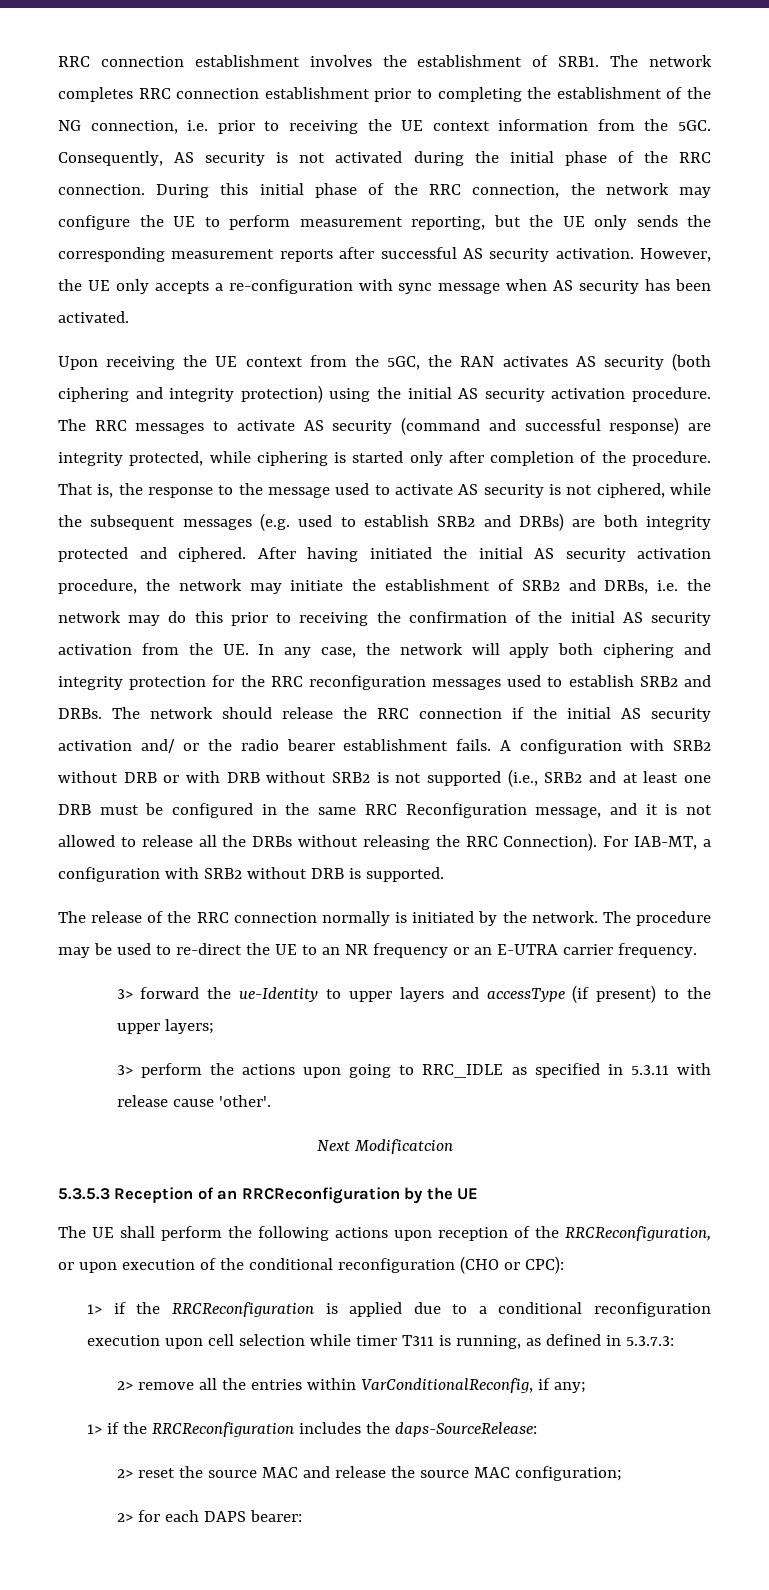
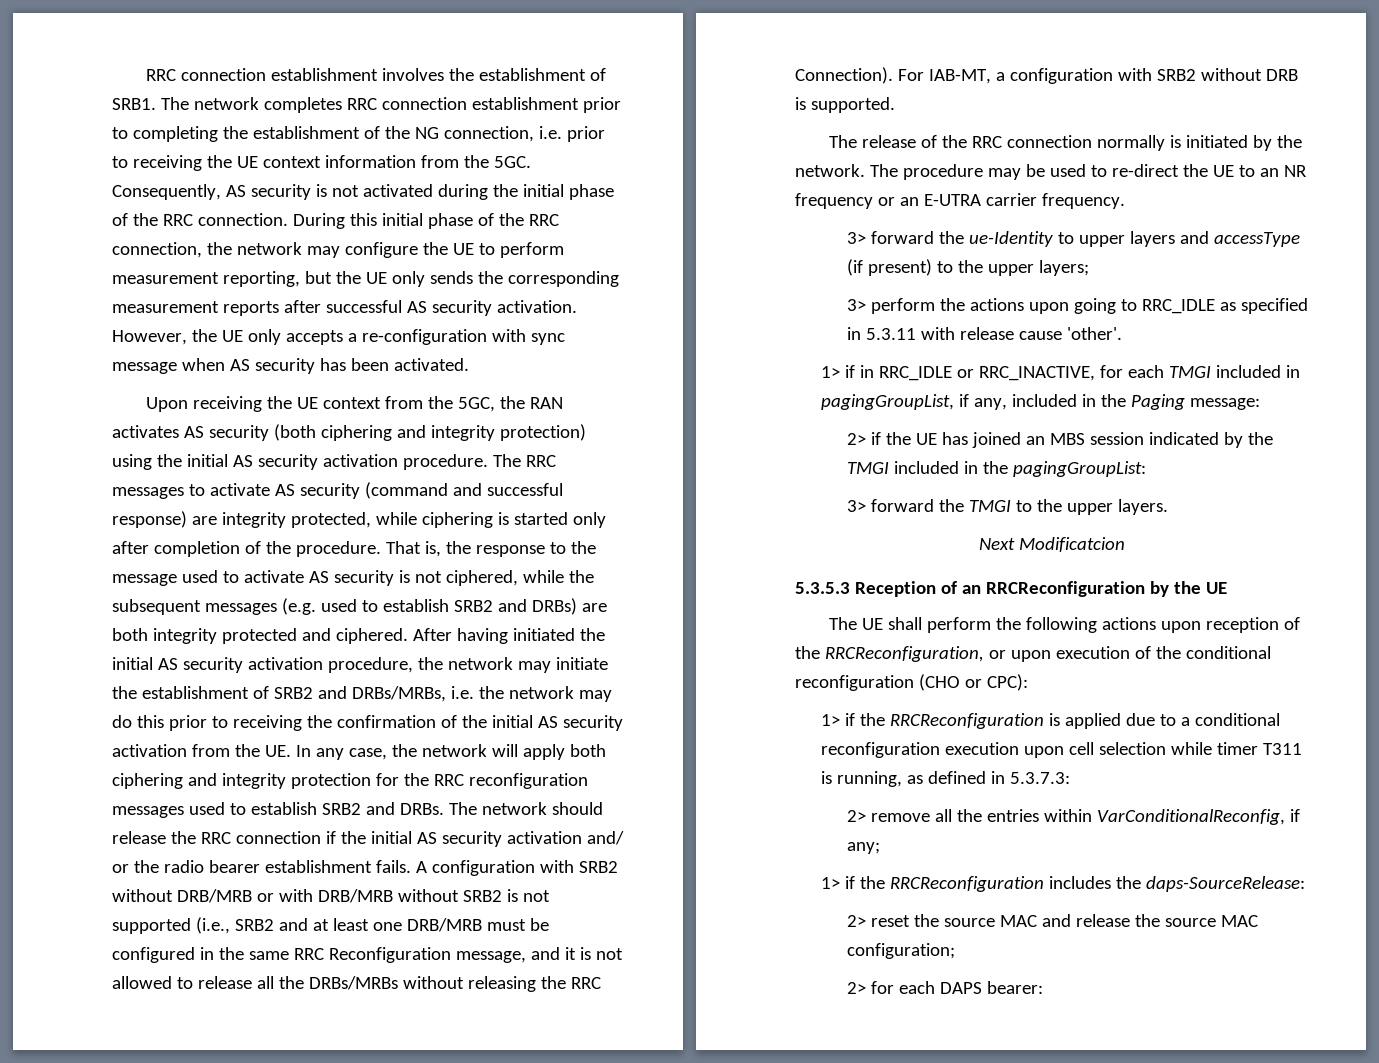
- After having initiated the initial AS security activation procedure, the network may initiate the establishment of SRB2 and DRBs, i.e. the network may do this prior to receiving the confirmation of the initial AS security activation from the UE. In any case, the network will apply both ciphering and integrity protection for the RRC reconfiguration messages used to establish SRB2 and DRBs.
+ After having initiated the initial AS security activation procedure, the network may initiate the establishment of SRB2 and DRBs/MRBs, i.e. the network may do this prior to receiving the confirmation of the initial AS security activation from the UE. In any case, the network will apply both ciphering and integrity protection for the RRC reconfiguration messages used to establish SRB2 and DRBs.
- A configuration with SRB2 without DRB or with DRB without SRB2 is not supported (i.e., SRB2 and at least one DRB must be configured in the same RRC Reconfiguration message, and it is not allowed to release all the DRBs without releasing the RRC Connection).
+ A configuration with SRB2 without DRB/MRB or with DRB/MRB without SRB2 is not supported (i.e., SRB2 and at least one DRB/MRB must be configured in the same RRC Reconfiguration message, and it is not allowed to release all the DRBs/MRBs without releasing the RRC Connection).
+ 1> if in RRC_IDLE or RRC_INACTIVE, for each TMGI included in pagingGroupList, if any, included in the Paging message:
+ 2> if the UE has joined an MBS session indicated by the TMGI included in the pagingGroupList:
+ 3> forward the TMGI to the upper layers.

